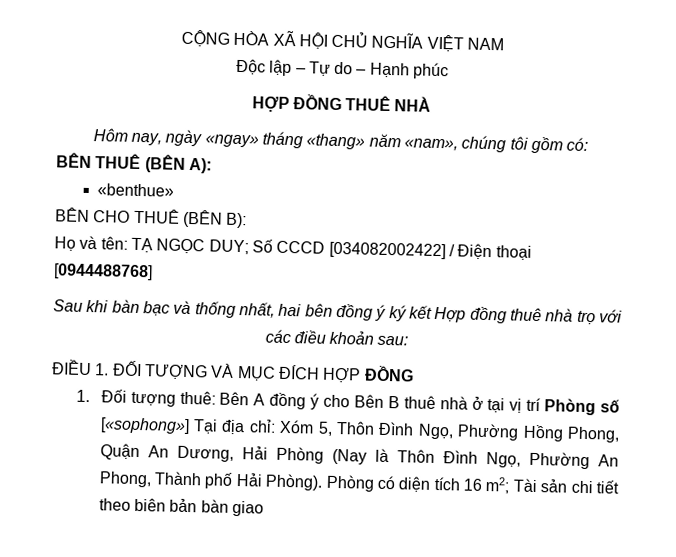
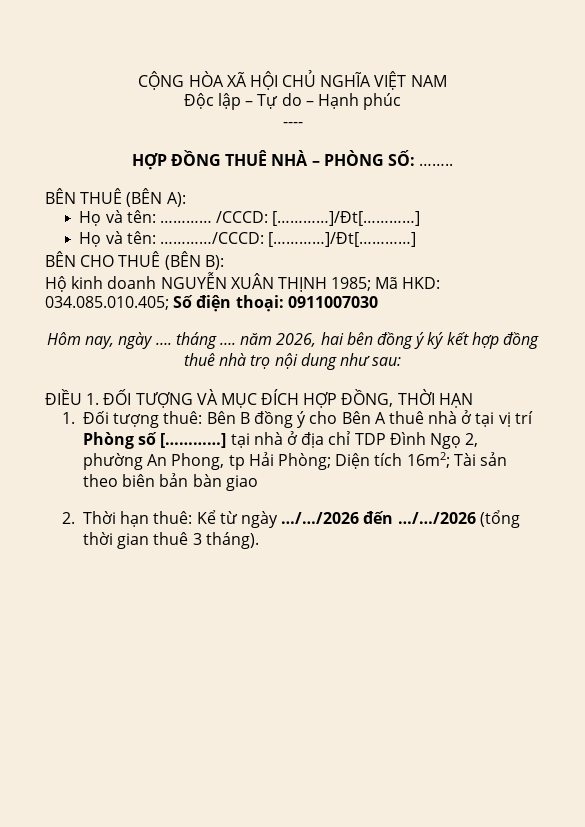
+ ----
- HỢP ĐỒNG THUÊ NHÀ
- Hôm nay, ngày «ngay» tháng «thang» năm «nam», chúng tôi gồm có:
+ HỢP ĐỒNG THUÊ NHÀ – PHÒNG SỐ: ……..
  BÊN THUÊ (BÊN A):
- «benthue»
+ Họ và tên: ………… /CCCD: […………]/Đt[…………]
+ Họ và tên: …………/CCCD: […………]/Đt[…………]
- Họ và tên: TẠ NGỌC DUY; Số CCCD [034082002422] / Điện thoại [0944488768]
- Sau khi bàn bạc và thống nhất, hai bên đồng ý ký kết Hợp đồng thuê nhà trọ với các điều khoản sau:
+ Hộ kinh doanh NGUYỄN XUÂN THỊNH 1985; Mã HKD: 034.085.010.405; Số điện thoại: 0911007030
+ Hôm nay, ngày …. tháng …. năm 2026, hai bên đồng ý ký kết hợp đồng thuê nhà trọ nội dung như sau:
- ĐIỀU 1. ĐỐI TƯỢNG VÀ MỤC ĐÍCH HỢP ĐỒNG
+ ĐIỀU 1. ĐỐI TƯỢNG VÀ MỤC ĐÍCH HỢP ĐỒNG, THỜI HẠN
- 1. Đối tượng thuê: Bên A đồng ý cho Bên B thuê nhà ở tại vị trí Phòng số [«sophong»] Tại địa chỉ: Xóm 5, Thôn Đình Ngọ, Phường Hồng Phong, Quận An Dương, Hải Phòng (Nay là Thôn Đình Ngọ, Phường An Phong, Thành phố Hải Phòng). Phòng có diện tích 16 m2; Tài sản chi tiết theo biên bản bàn giao
+ 1. Đối tượng thuê: Bên B đồng ý cho Bên A thuê nhà ở tại vị trí Phòng số […………] tại nhà ở địa chỉ TDP Đình Ngọ 2, phường An Phong, tp Hải Phòng; Diện tích 16m2; Tài sản theo biên bản bàn giao
+ 2. Thời hạn thuê: Kể từ ngày …/…/2026 đến …/…/2026 (tổng thời gian thuê 3 tháng).

